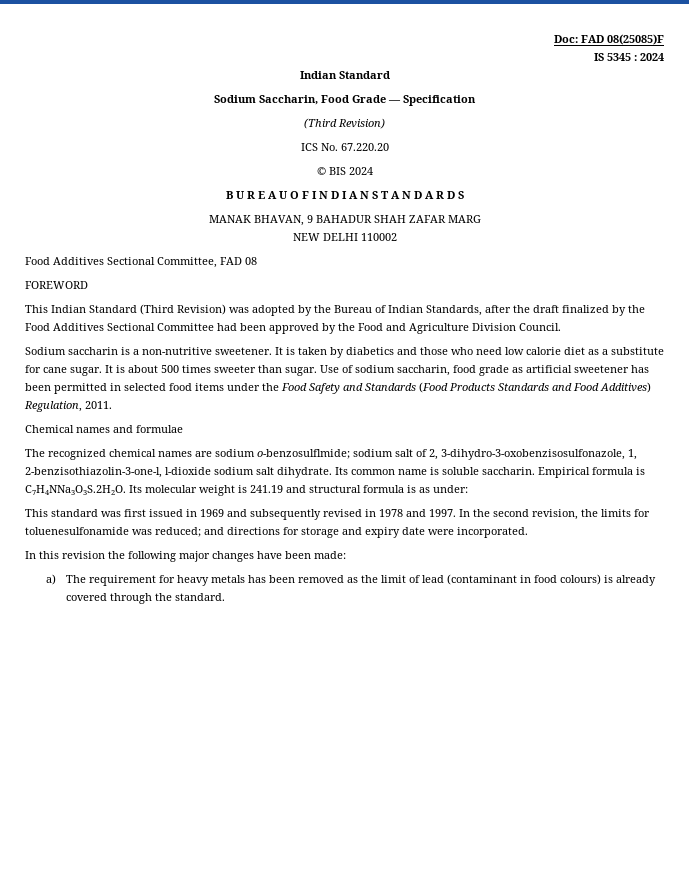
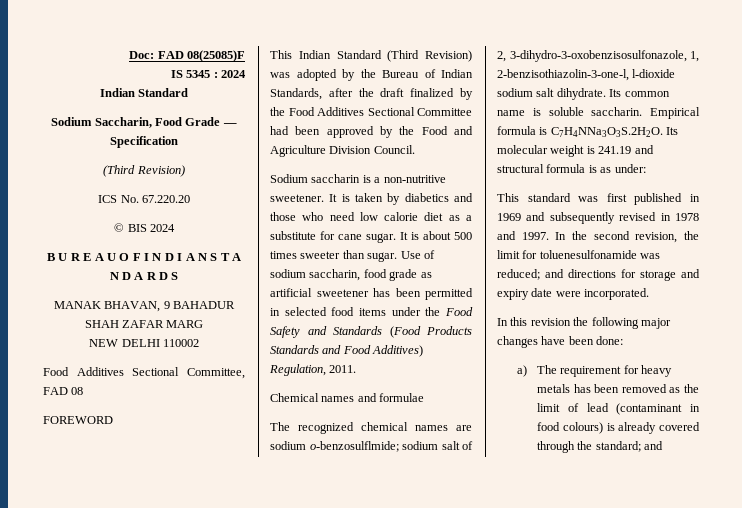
- This standard was first issued in 1969 and subsequently revised in 1978 and 1997.
+ This standard was first published in 1969 and subsequently revised in 1978 and 1997.
- In the second revision, the limits for toluenesulfonamide was reduced; and directions for storage and expiry date were incorporated.
+ In the second revision, the limit for toluenesulfonamide was reduced; and directions for storage and expiry date were incorporated.
- In this revision the following major changes have been made:
+ In this revision the following major changes have been done:
- a) The requirement for heavy metals has been removed as the limit of lead (contaminant in food colours) is already covered through the standard.
+ a) The requirement for heavy metals has been removed as the limit of lead (contaminant in food colours) is already covered through the standard; and

